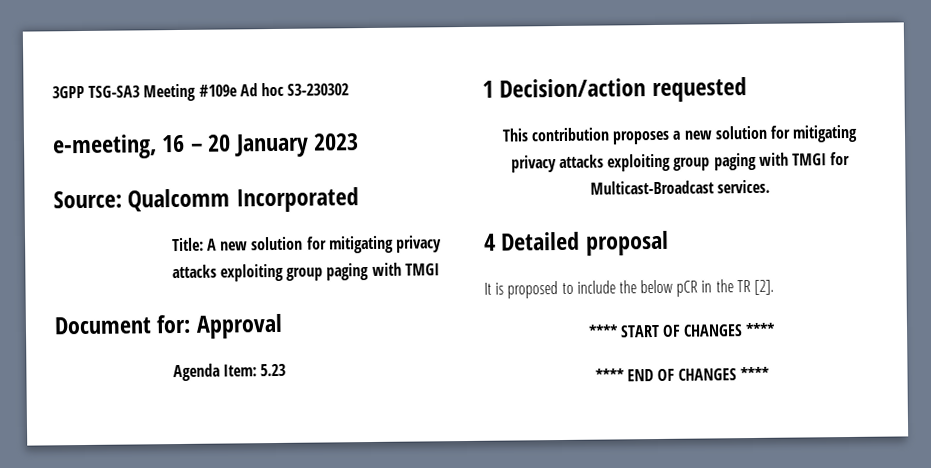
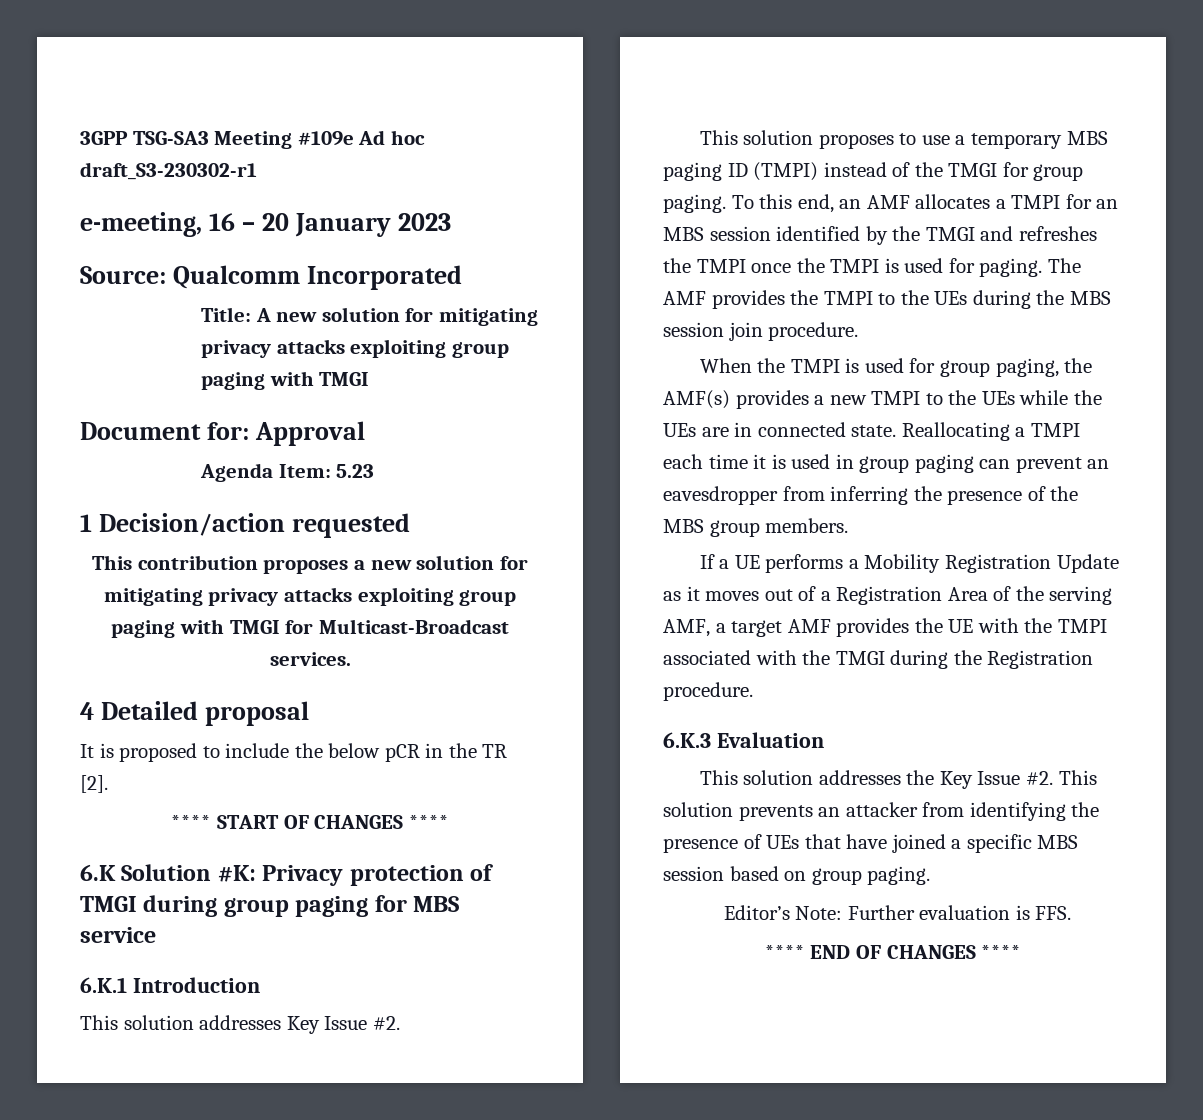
- 3GPP TSG-SA3 Meeting #109e Ad hoc S3-230302
+ 3GPP TSG-SA3 Meeting #109e Ad hoc draft_S3-230302-r1
+ 6.K Solution #K: Privacy protection of TMGI during group paging for MBS service
+ 6.K.1 Introduction
+ This solution addresses Key Issue #2.
+ This solution proposes to use a temporary MBS paging ID (TMPI) instead of the TMGI for group paging. To this end, an AMF allocates a TMPI for an MBS session identified by the TMGI and refreshes the TMPI once the TMPI is used for paging. The AMF provides the TMPI to the UEs during the MBS session join procedure.
+ When the TMPI is used for group paging, the AMF(s) provides a new TMPI to the UEs while the UEs are in connected state. Reallocating a TMPI each time it is used in group paging can prevent an eavesdropper from inferring the presence of the MBS group members.
+ If a UE performs a Mobility Registration Update as it moves out of a Registration Area of the serving AMF, a target AMF provides the UE with the TMPI associated with the TMGI during the Registration procedure.
+ 6.K.3 Evaluation
+ This solution addresses the Key Issue #2. This solution prevents an attacker from identifying the presence of UEs that have joined a specific MBS session based on group paging.
+ Editor’s Note: Further evaluation is FFS.

